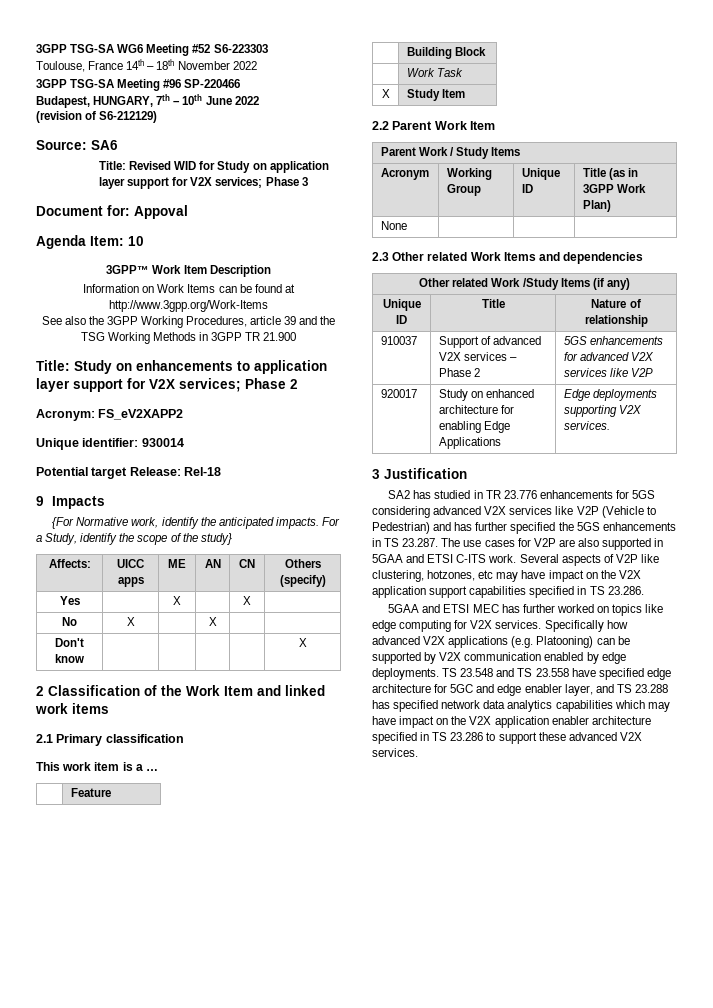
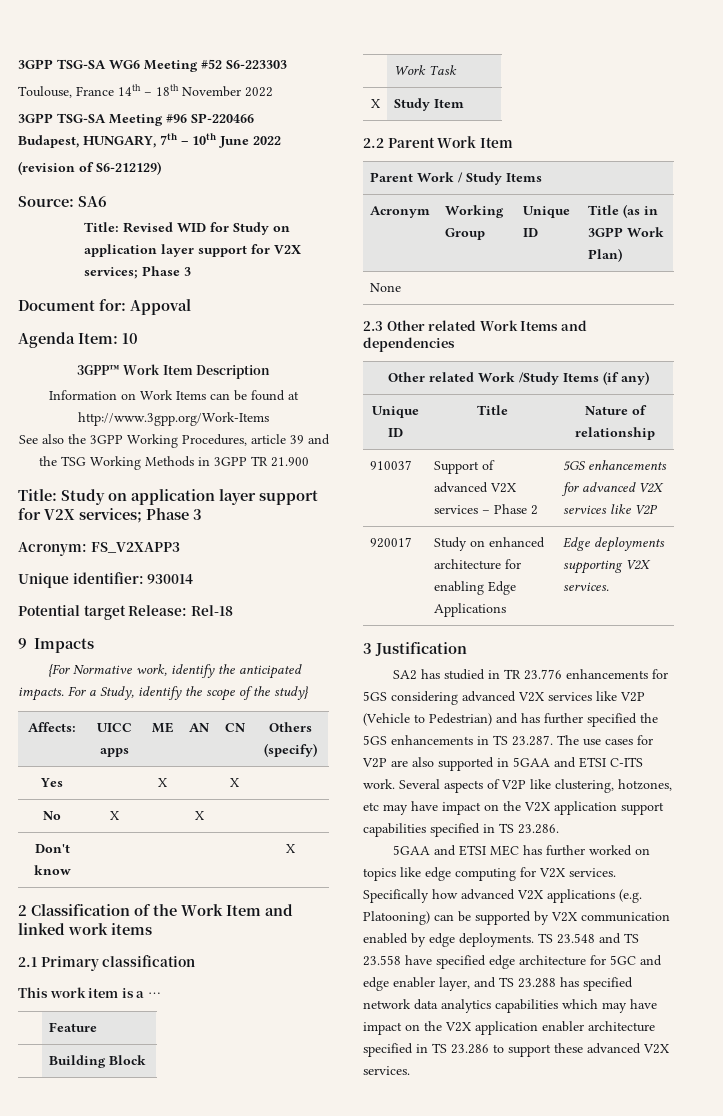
- Title: Study on enhancements to application layer support for V2X services; Phase 2
+ Title: Study on application layer support for V2X services; Phase 3
- Acronym: FS_eV2XAPP2
+ Acronym: FS_V2XAPP3

